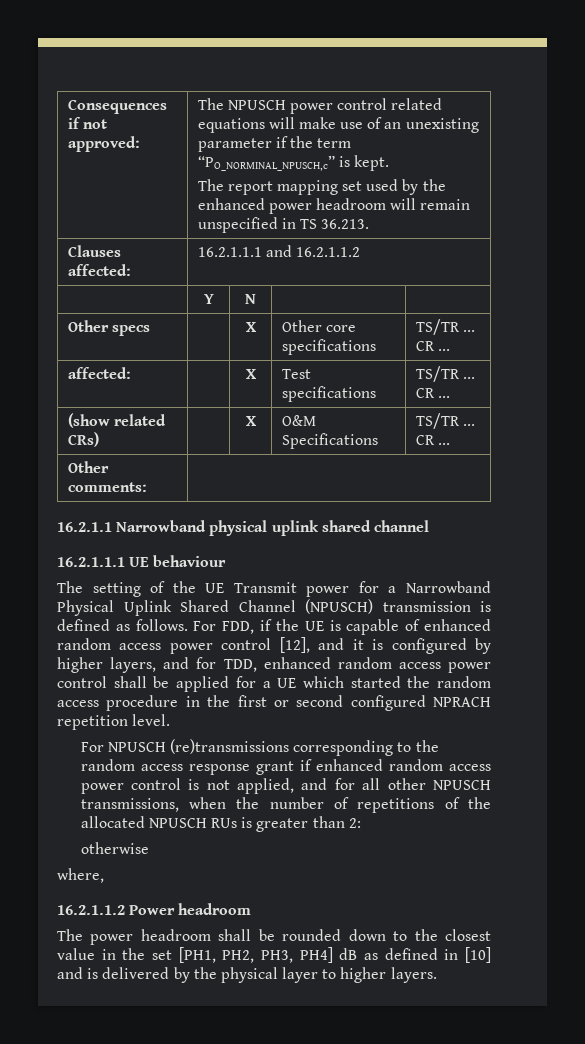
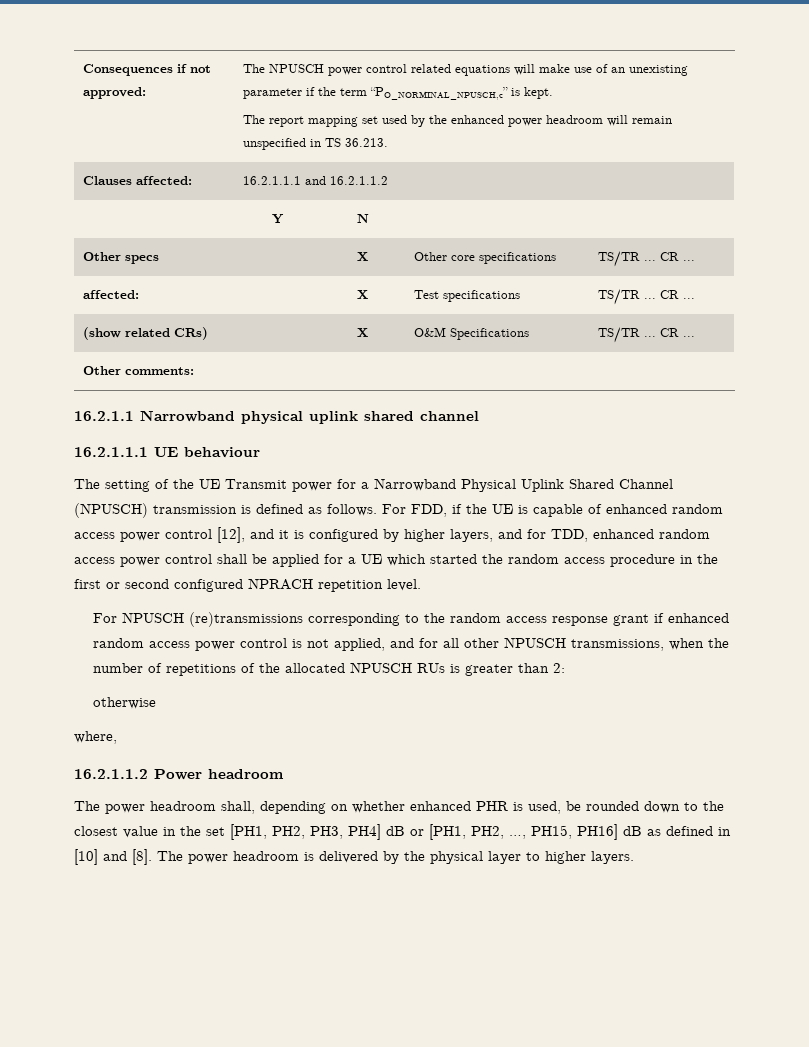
- The power headroom shall be rounded down to the closest value in the set [PH1, PH2, PH3, PH4] dB as defined in [10] and is delivered by the physical layer to higher layers.
+ The power headroom shall, depending on whether enhanced PHR is used, be rounded down to the closest value in the set [PH1, PH2, PH3, PH4] dB or [PH1, PH2, …, PH15, PH16] dB as defined in [10] and [8]. The power headroom is delivered by the physical layer to higher layers.

